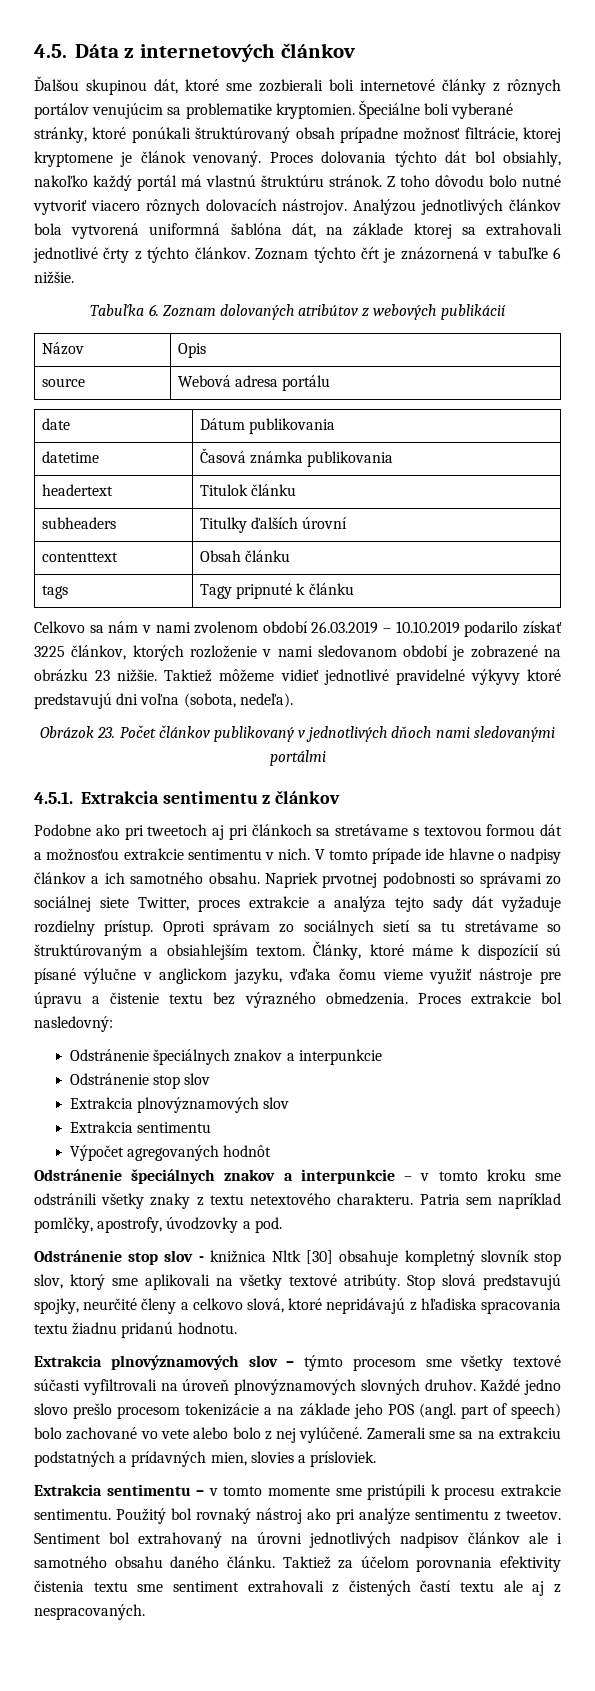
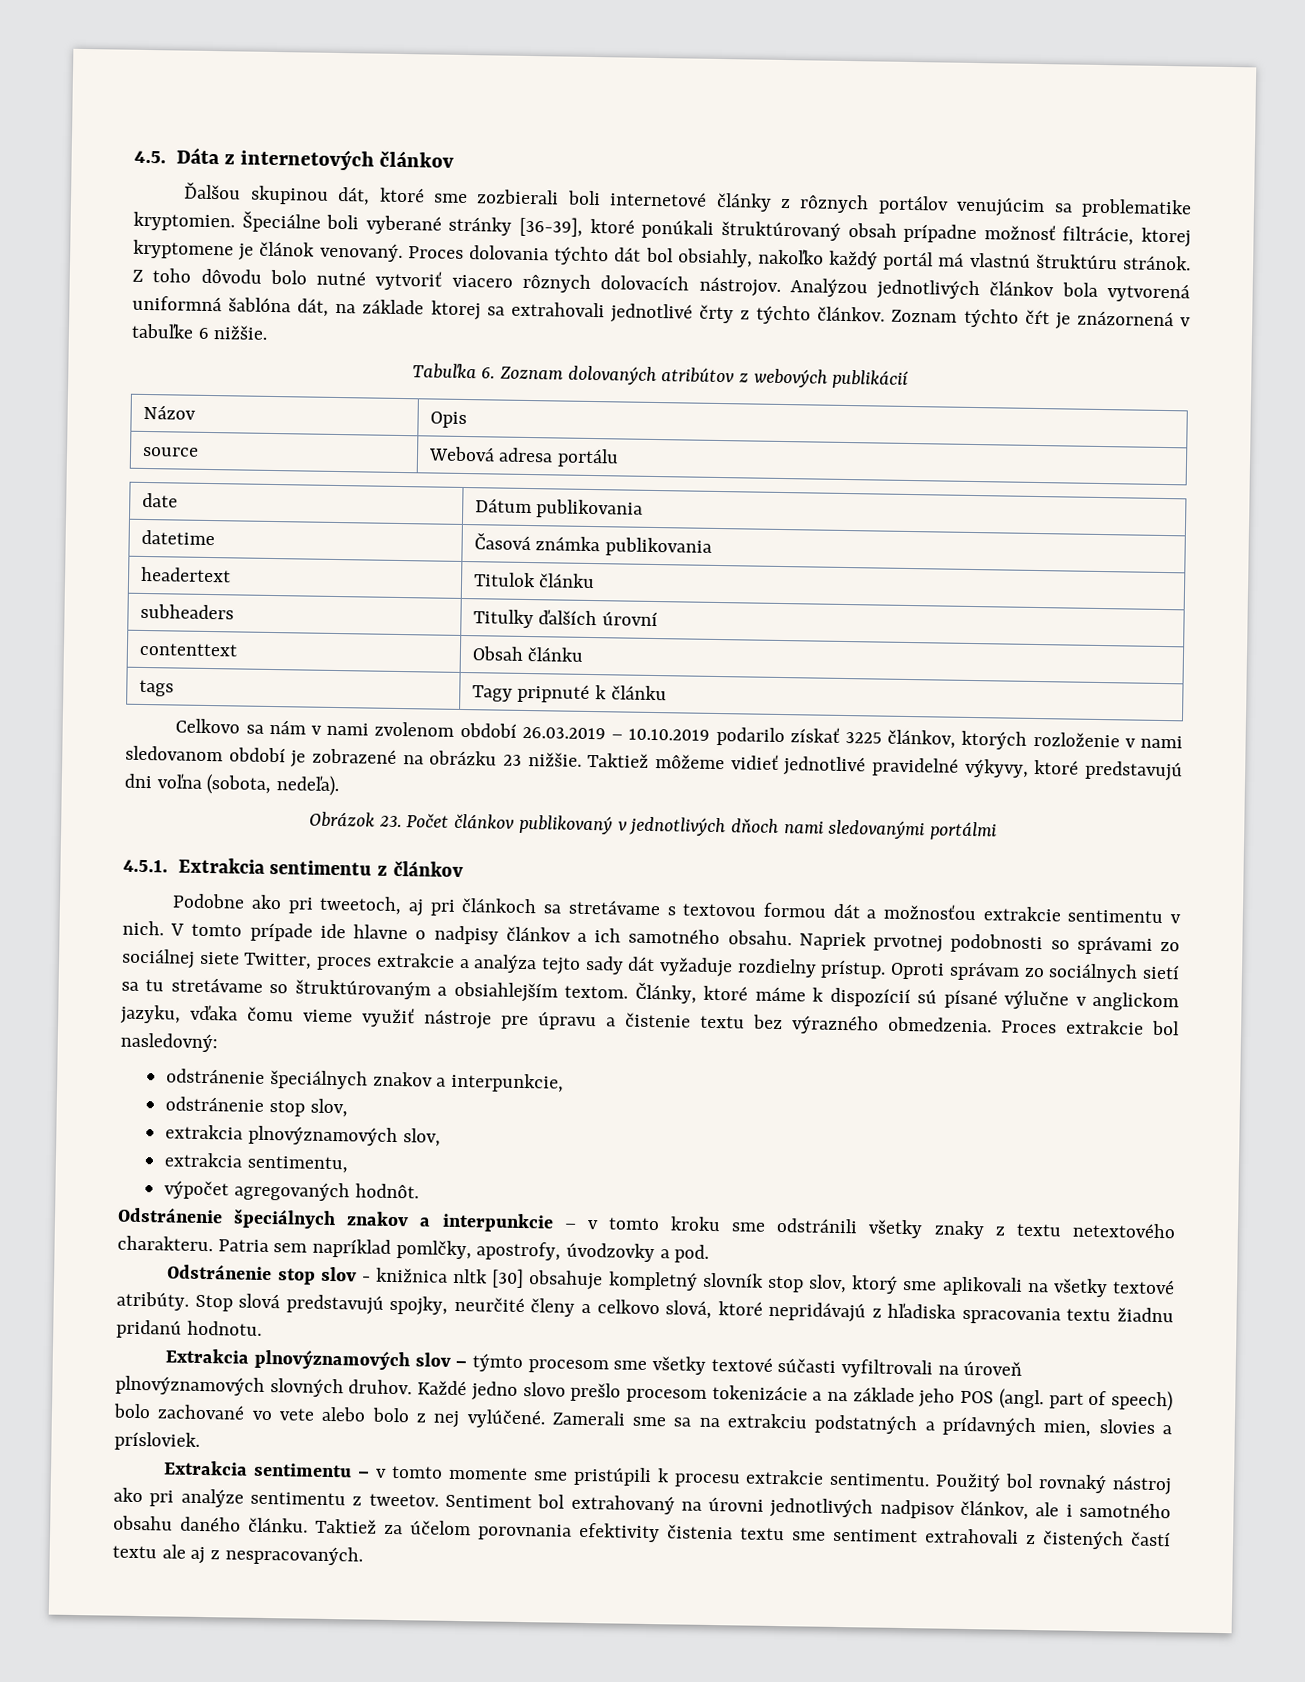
- Špeciálne boli vyberané stránky, ktoré ponúkali štruktúrovaný obsah prípadne možnosť filtrácie, ktorej kryptomene je článok venovaný.
+ Špeciálne boli vyberané stránky [36-39], ktoré ponúkali štruktúrovaný obsah prípadne možnosť filtrácie, ktorej kryptomene je článok venovaný.
- Taktiež môžeme vidieť jednotlivé pravidelné výkyvy ktoré predstavujú dni voľna (sobota, nedeľa).
+ Taktiež môžeme vidieť jednotlivé pravidelné výkyvy, ktoré predstavujú dni voľna (sobota, nedeľa).
- Podobne ako pri tweetoch aj pri článkoch sa stretávame s textovou formou dát a možnosťou extrakcie sentimentu v nich.
+ Podobne ako pri tweetoch, aj pri článkoch sa stretávame s textovou formou dát a možnosťou extrakcie sentimentu v nich.
  Proces extrakcie bol nasledovný:
- Odstránenie špeciálnych znakov a interpunkcie
- Odstránenie stop slov
- Extrakcia plnovýznamových slov
- Extrakcia sentimentu
- Výpočet agregovaných hodnôt
+ odstránenie špeciálnych znakov a interpunkcie,
+ odstránenie stop slov,
+ extrakcia plnovýznamových slov,
+ extrakcia sentimentu,
+ výpočet agregovaných hodnôt.
- Odstránenie stop slov - knižnica Nltk [30] obsahuje kompletný slovník stop slov, ktorý sme aplikovali na všetky textové atribúty.
+ Odstránenie stop slov - knižnica nltk [30] obsahuje kompletný slovník stop slov, ktorý sme aplikovali na všetky textové atribúty.
- Sentiment bol extrahovaný na úrovni jednotlivých nadpisov článkov ale i samotného obsahu daného článku.
+ Sentiment bol extrahovaný na úrovni jednotlivých nadpisov článkov, ale i samotného obsahu daného článku.

